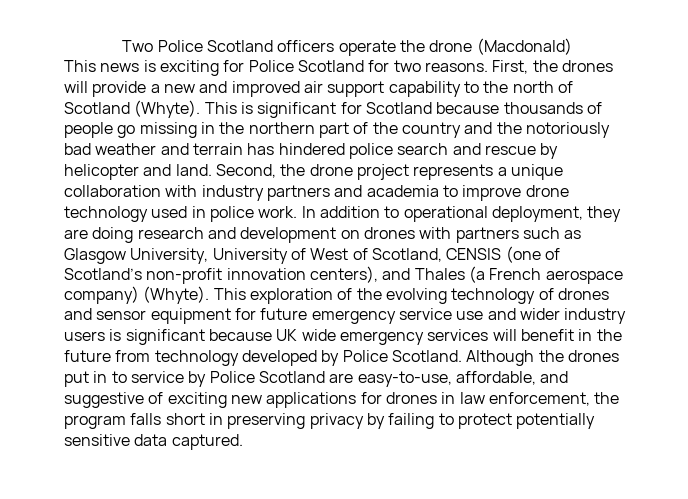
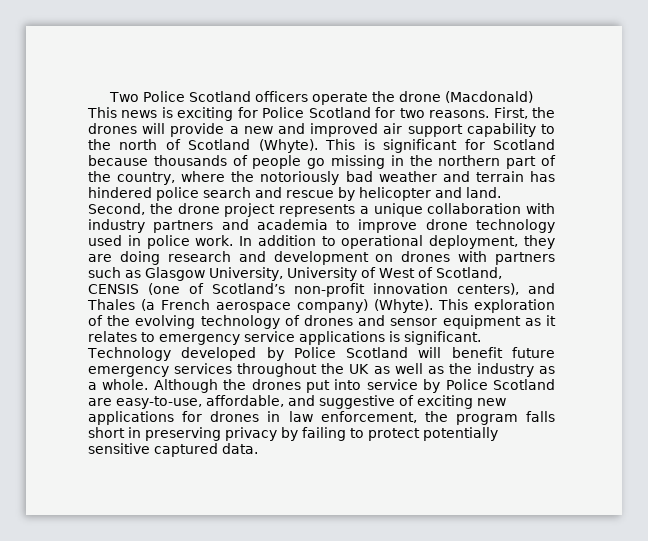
- This is significant for Scotland because thousands of people go missing in the northern part of the country and the notoriously bad weather and terrain has hindered police search and rescue by helicopter and land.
+ This is significant for Scotland because thousands of people go missing in the northern part of the country, where the notoriously bad weather and terrain has hindered police search and rescue by helicopter and land.
- This exploration of the evolving technology of drones and sensor equipment for future emergency service use and wider industry users is significant because UK wide emergency services will benefit in the future from technology developed by Police Scotland.
+ This exploration of the evolving technology of drones and sensor equipment as it relates to emergency service applications is significant. Technology developed by Police Scotland will benefit future emergency services throughout the UK as well as the industry as a whole.
- Although the drones put in to service by Police Scotland are easy-to-use, affordable, and suggestive of exciting new applications for drones in law enforcement, the program falls short in preserving privacy by failing to protect potentially sensitive data captured.
+ Although the drones put into service by Police Scotland are easy-to-use, affordable, and suggestive of exciting new applications for drones in law enforcement, the program falls short in preserving privacy by failing to protect potentially sensitive captured data.

